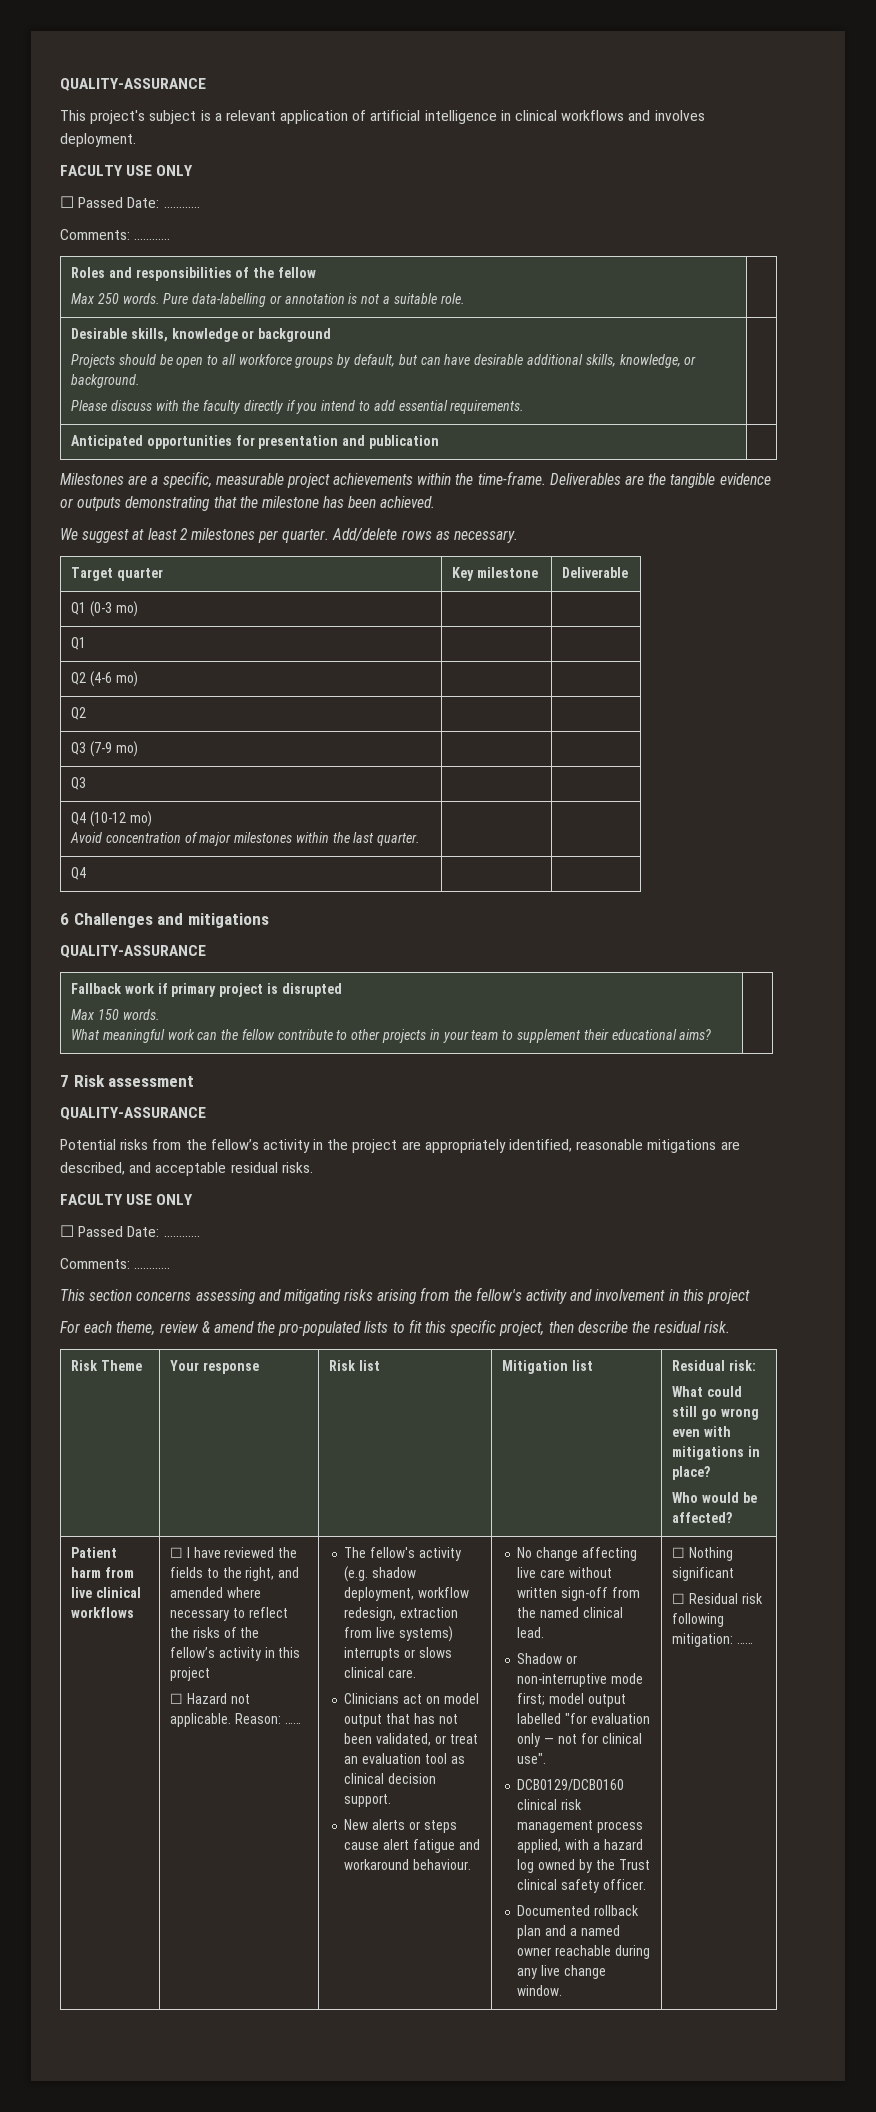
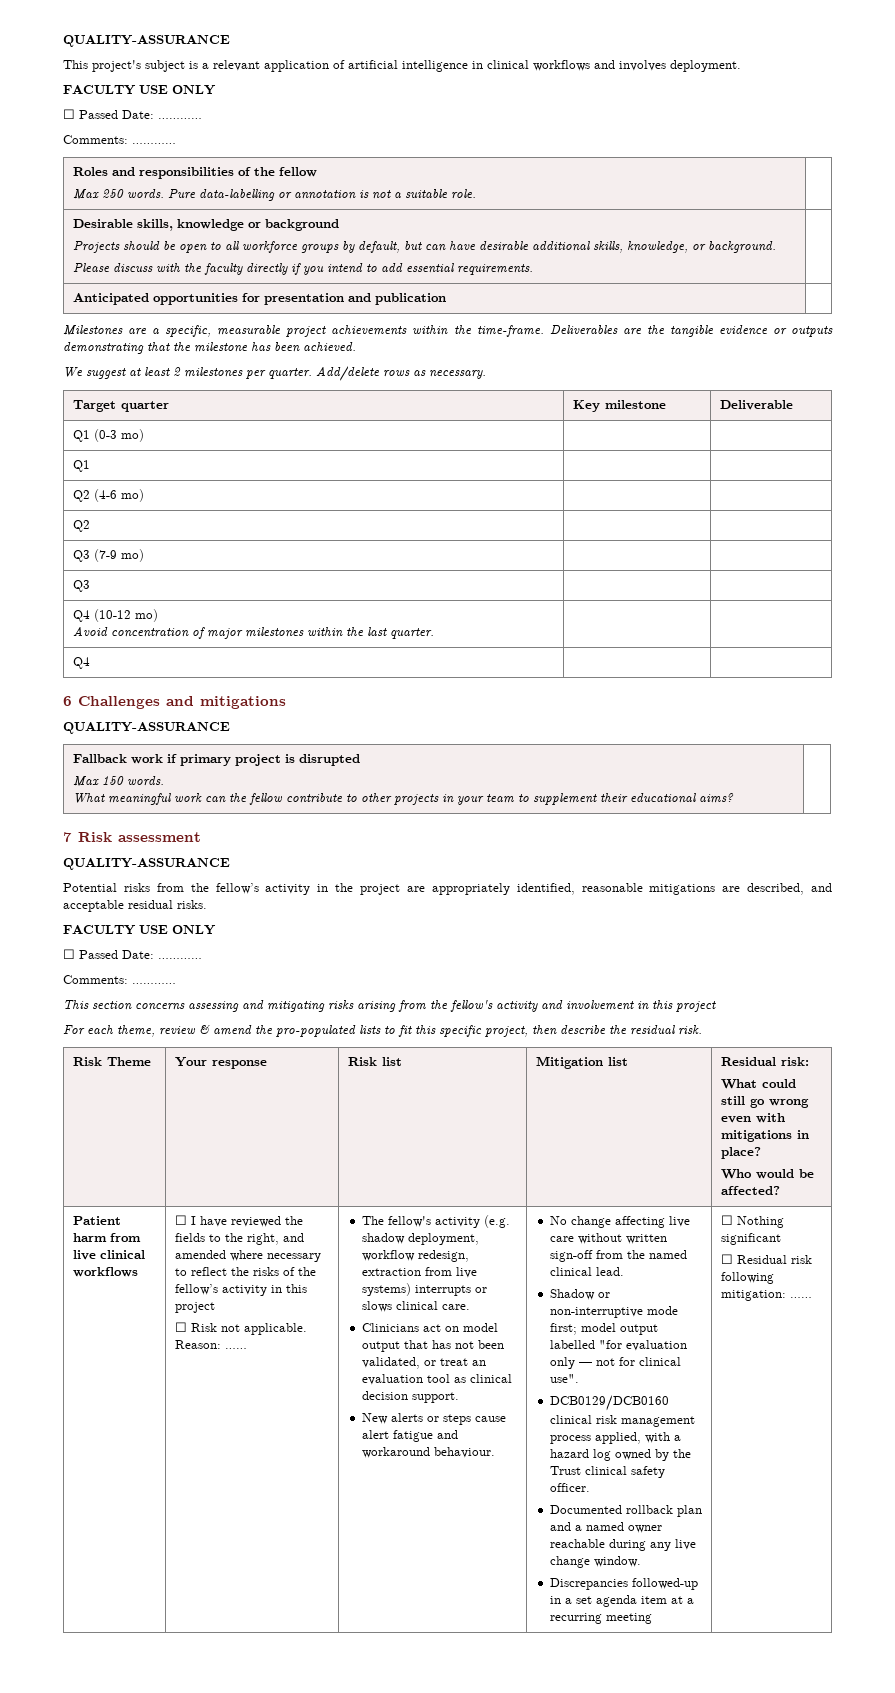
- ☐ Hazard not applicable.
+ ☐ Risk not applicable.
+ Discrepancies followed-up in a set agenda item at a recurring meeting

